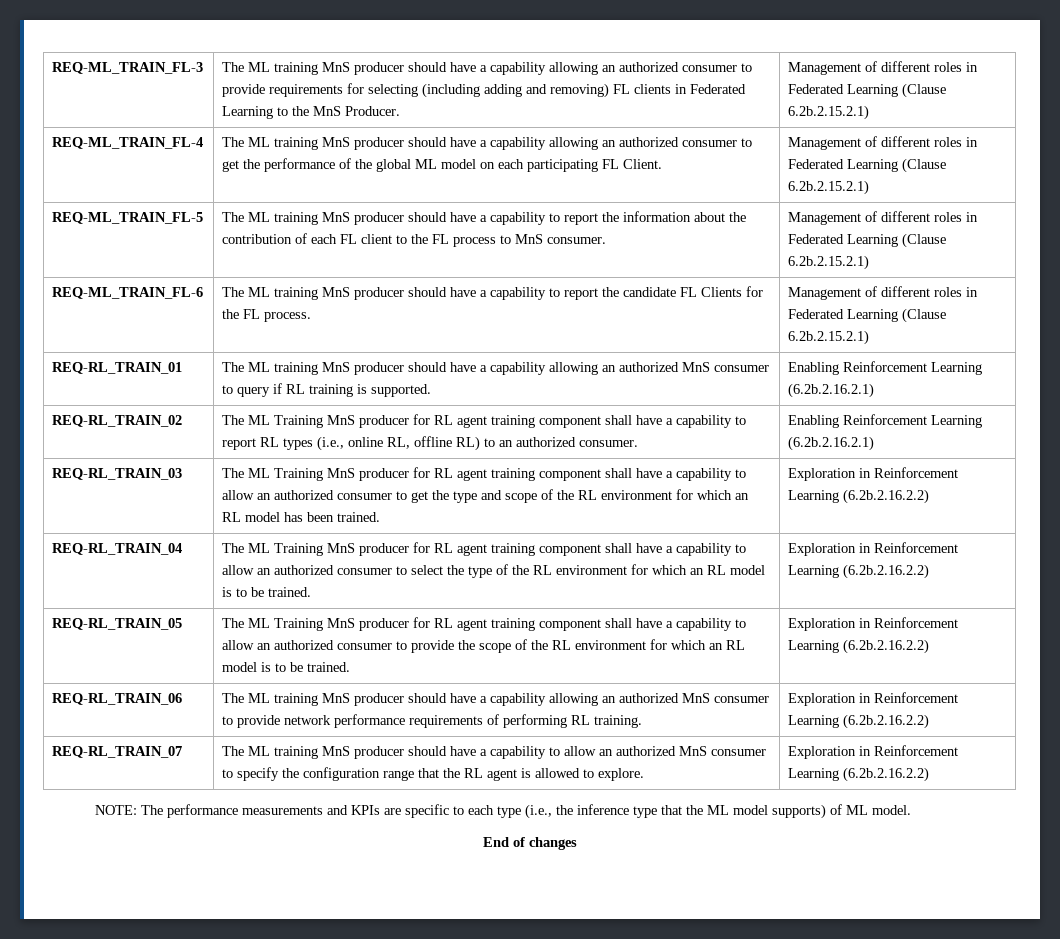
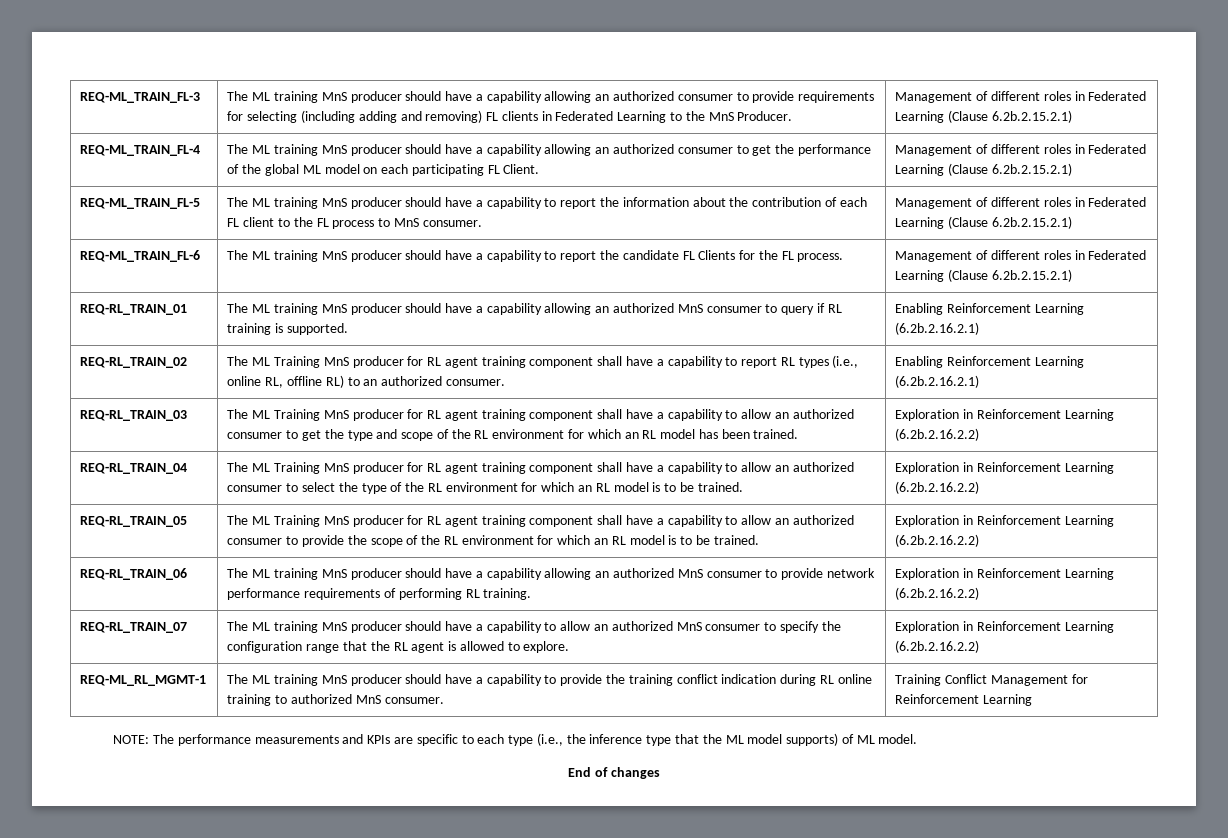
+ REQ-ML_RL_MGMT-1 | The ML training MnS producer should have a capability to provide the training conflict indication during RL online training to authorized MnS consumer. | Training Conflict Management for Reinforcement Learning

